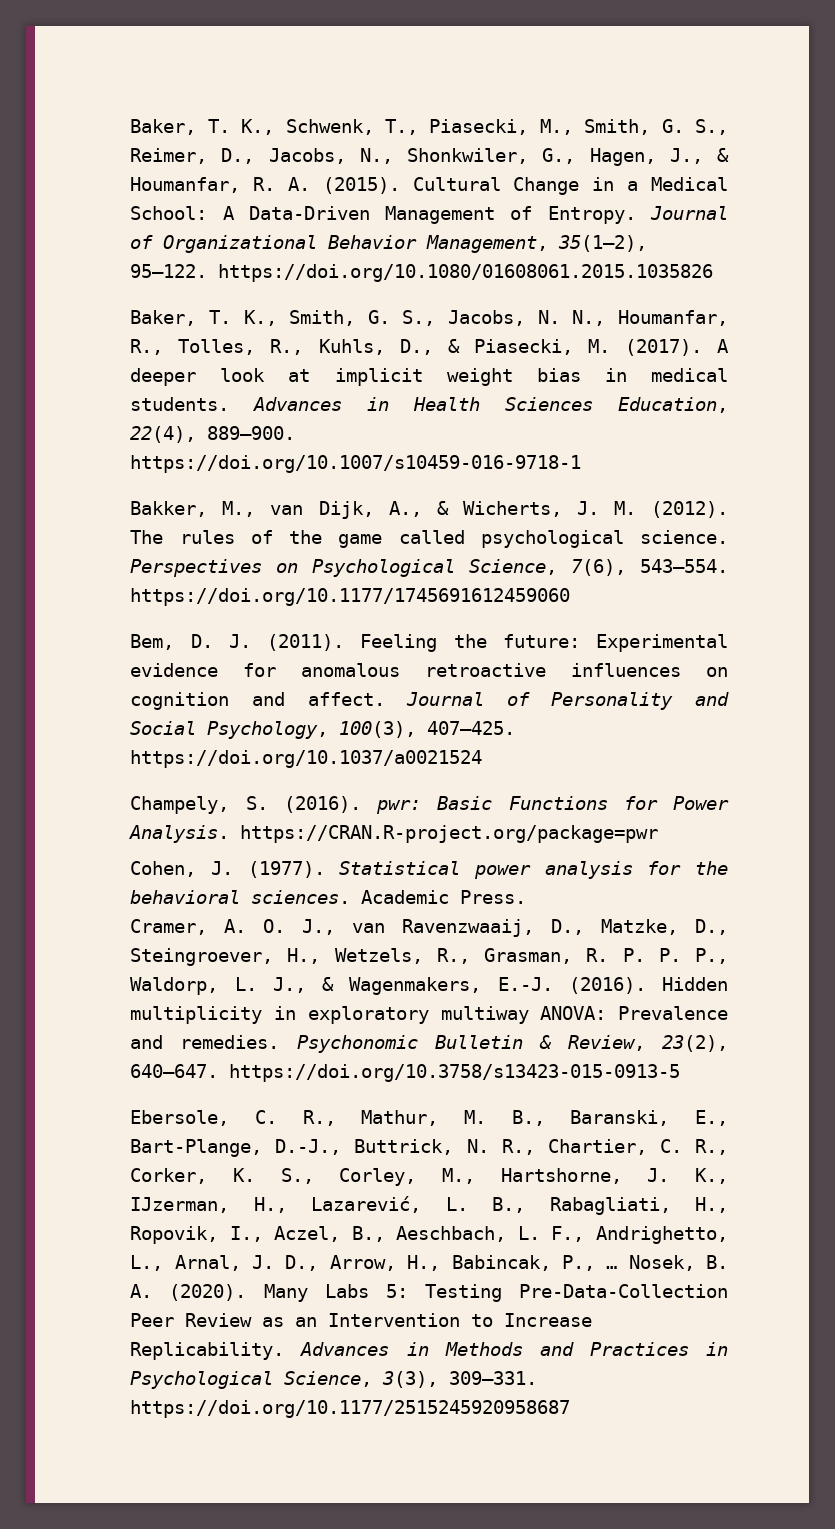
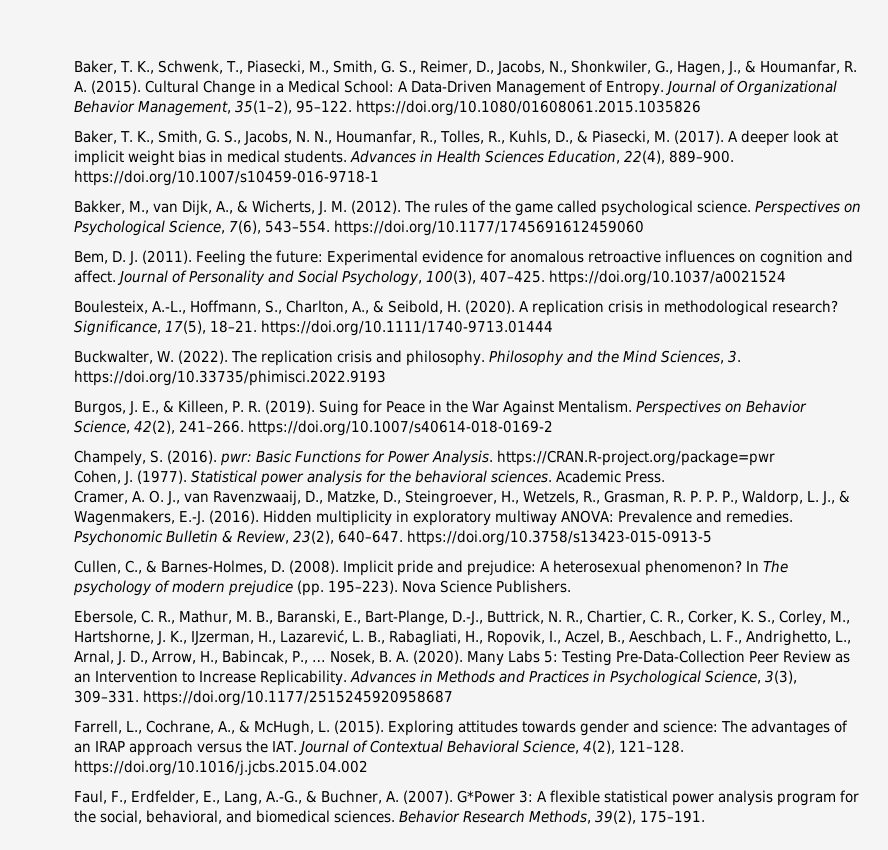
+ Boulesteix, A.-L., Hoffmann, S., Charlton, A., & Seibold, H. (2020). A replication crisis in methodological research? Significance, 17(5), 18–21. https://doi.org/10.1111/1740-9713.01444
+ Buckwalter, W. (2022). The replication crisis and philosophy. Philosophy and the Mind Sciences, 3. https://doi.org/10.33735/phimisci.2022.9193
+ Burgos, J. E., & Killeen, P. R. (2019). Suing for Peace in the War Against Mentalism. Perspectives on Behavior Science, 42(2), 241–266. https://doi.org/10.1007/s40614-018-0169-2
+ Cullen, C., & Barnes-Holmes, D. (2008). Implicit pride and prejudice: A heterosexual phenomenon? In The psychology of modern prejudice (pp. 195–223). Nova Science Publishers.
+ Farrell, L., Cochrane, A., & McHugh, L. (2015). Exploring attitudes towards gender and science: The advantages of an IRAP approach versus the IAT. Journal of Contextual Behavioral Science, 4(2), 121–128. https://doi.org/10.1016/j.jcbs.2015.04.002
+ Faul, F., Erdfelder, E., Lang, A.-G., & Buchner, A. (2007). G*Power 3: A flexible statistical power analysis program for the social, behavioral, and biomedical sciences. Behavior Research Methods, 39(2), 175–191.

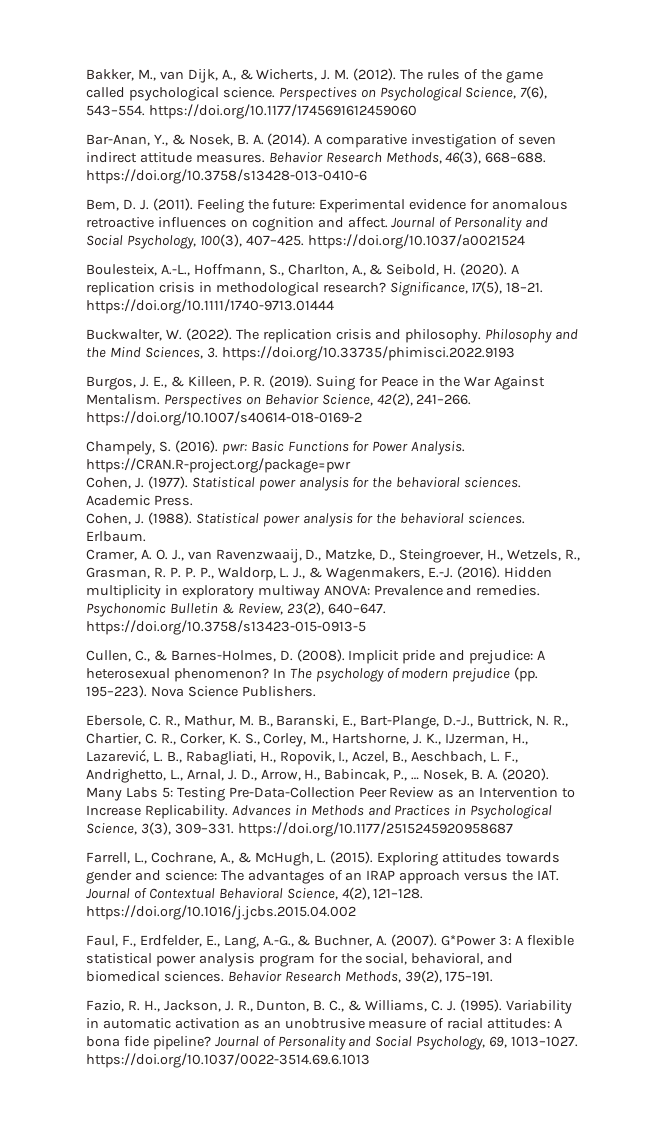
- Baker, T. K., Schwenk, T., Piasecki, M., Smith, G. S., Reimer, D., Jacobs, N., Shonkwiler, G., Hagen, J., & Houmanfar, R. A. (2015). Cultural Change in a Medical School: A Data-Driven Management of Entropy. Journal of Organizational Behavior Management, 35(1–2), 95–122. https://doi.org/10.1080/01608061.2015.1035826
- Baker, T. K., Smith, G. S., Jacobs, N. N., Houmanfar, R., Tolles, R., Kuhls, D., & Piasecki, M. (2017). A deeper look at implicit weight bias in medical students. Advances in Health Sciences Education, 22(4), 889–900. https://doi.org/10.1007/s10459-016-9718-1
+ Bar-Anan, Y., & Nosek, B. A. (2014). A comparative investigation of seven indirect attitude measures. Behavior Research Methods, 46(3), 668–688. https://doi.org/10.3758/s13428-013-0410-6
+ Cohen, J. (1988). Statistical power analysis for the behavioral sciences. Erlbaum.
+ Fazio, R. H., Jackson, J. R., Dunton, B. C., & Williams, C. J. (1995). Variability in automatic activation as an unobtrusive measure of racial attitudes: A bona fide pipeline? Journal of Personality and Social Psychology, 69, 1013–1027. https://doi.org/10.1037/0022-3514.69.6.1013

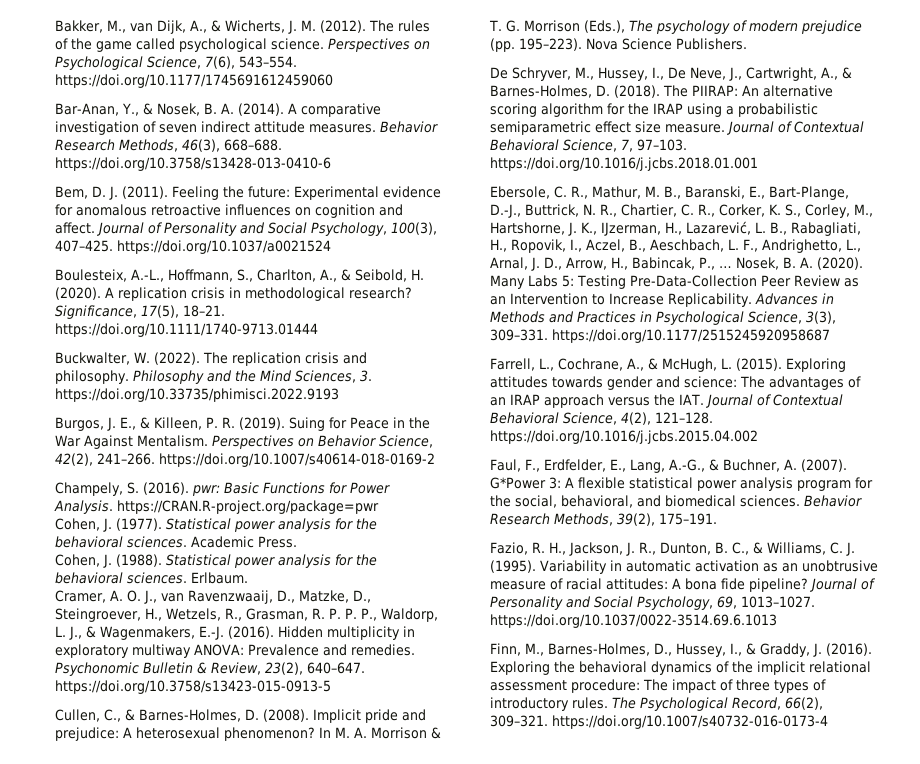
- In The psychology of modern prejudice (pp. 195–223).
+ In M. A. Morrison & T. G. Morrison (Eds.), The psychology of modern prejudice (pp. 195–223).
+ De Schryver, M., Hussey, I., De Neve, J., Cartwright, A., & Barnes-Holmes, D. (2018). The PIIRAP: An alternative scoring algorithm for the IRAP using a probabilistic semiparametric effect size measure. Journal of Contextual Behavioral Science, 7, 97–103. https://doi.org/10.1016/j.jcbs.2018.01.001
+ Finn, M., Barnes-Holmes, D., Hussey, I., & Graddy, J. (2016). Exploring the behavioral dynamics of the implicit relational assessment procedure: The impact of three types of introductory rules. The Psychological Record, 66(2), 309–321. https://doi.org/10.1007/s40732-016-0173-4

